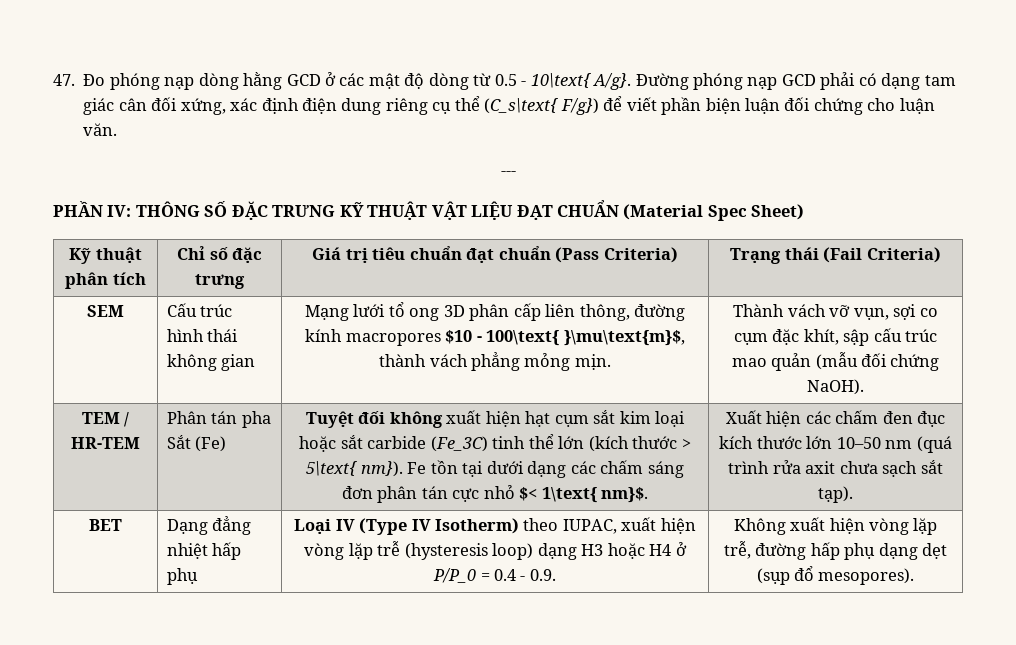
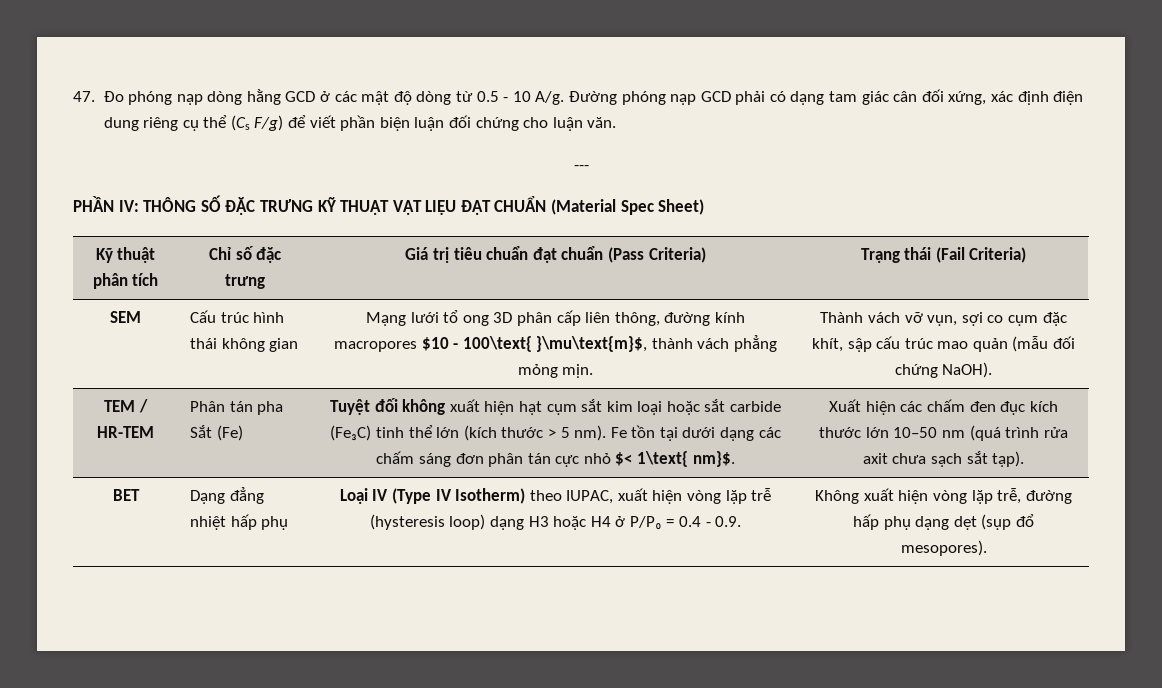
- 47. Đo phóng nạp dòng hằng GCD ở các mật độ dòng từ 0.5 - 10\text{ A/g}. Đường phóng nạp GCD phải có dạng tam giác cân đối xứng, xác định điện dung riêng cụ thể (C_s\text{ F/g}) để viết phần biện luận đối chứng cho luận văn.
+ 47. Đo phóng nạp dòng hằng GCD ở các mật độ dòng từ 0.5 - 10 A/g. Đường phóng nạp GCD phải có dạng tam giác cân đối xứng, xác định điện dung riêng cụ thể (Cs F/g) để viết phần biện luận đối chứng cho luận văn.
- Tuyệt đối không xuất hiện hạt cụm sắt kim loại hoặc sắt carbide (Fe_3C) tinh thể lớn (kích thước > 5\text{ nm}).
+ Tuyệt đối không xuất hiện hạt cụm sắt kim loại hoặc sắt carbide (Fe₃C) tinh thể lớn (kích thước > 5 nm).
- Loại IV (Type IV Isotherm) theo IUPAC, xuất hiện vòng lặp trễ (hysteresis loop) dạng H3 hoặc H4 ở P/P_0 = 0.4 - 0.9.
+ Loại IV (Type IV Isotherm) theo IUPAC, xuất hiện vòng lặp trễ (hysteresis loop) dạng H3 hoặc H4 ở P/P₀ = 0.4 - 0.9.

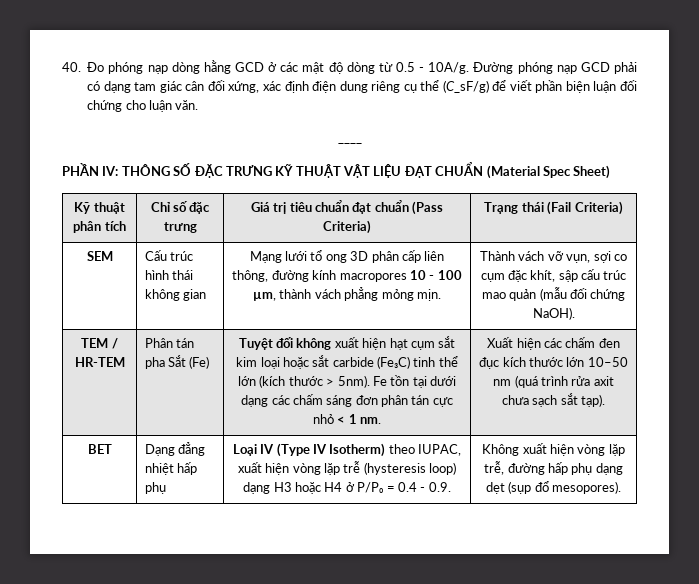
- 47. Đo phóng nạp dòng hằng GCD ở các mật độ dòng từ 0.5 - 10 A/g. Đường phóng nạp GCD phải có dạng tam giác cân đối xứng, xác định điện dung riêng cụ thể (Cs F/g) để viết phần biện luận đối chứng cho luận văn.
+ 40. Đo phóng nạp dòng hằng GCD ở các mật độ dòng từ 0.5 - 10A/g. Đường phóng nạp GCD phải có dạng tam giác cân đối xứng, xác định điện dung riêng cụ thể (C_sF/g) để viết phần biện luận đối chứng cho luận văn.
- ---
+ ____
- Mạng lưới tổ ong 3D phân cấp liên thông, đường kính macropores $10 - 100\text{ }\mu\text{m}$, thành vách phẳng mỏng mịn.
+ Mạng lưới tổ ong 3D phân cấp liên thông, đường kính macropores 10 - 100 µm, thành vách phẳng mỏng mịn.
- Tuyệt đối không xuất hiện hạt cụm sắt kim loại hoặc sắt carbide (Fe₃C) tinh thể lớn (kích thước > 5 nm).
+ Tuyệt đối không xuất hiện hạt cụm sắt kim loại hoặc sắt carbide (Fe₃C) tinh thể lớn (kích thước > 5nm).
- Fe tồn tại dưới dạng các chấm sáng đơn phân tán cực nhỏ $< 1\text{ nm}$.
+ Fe tồn tại dưới dạng các chấm sáng đơn phân tán cực nhỏ < 1 nm.

